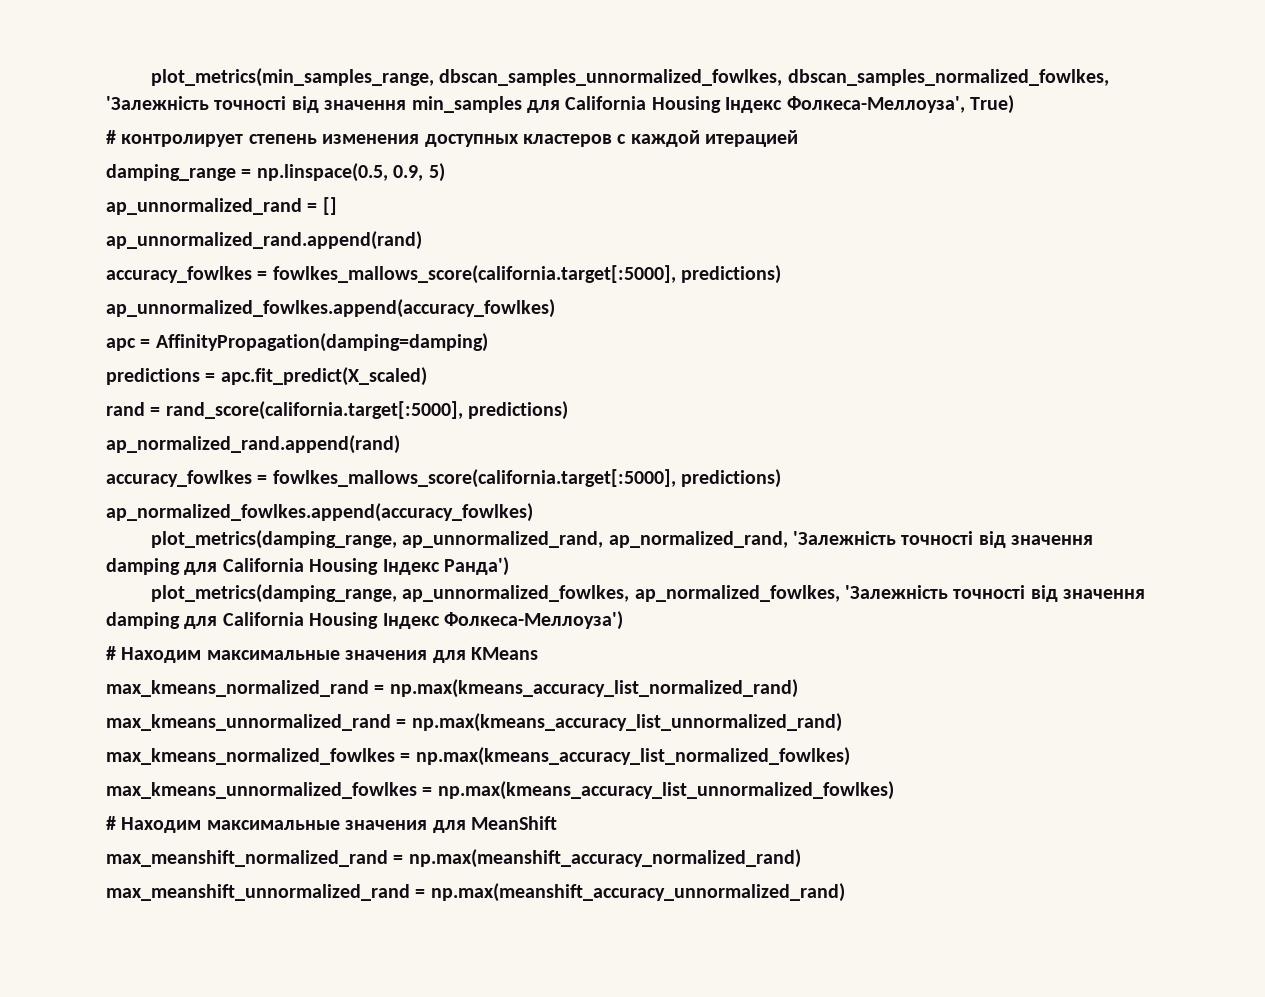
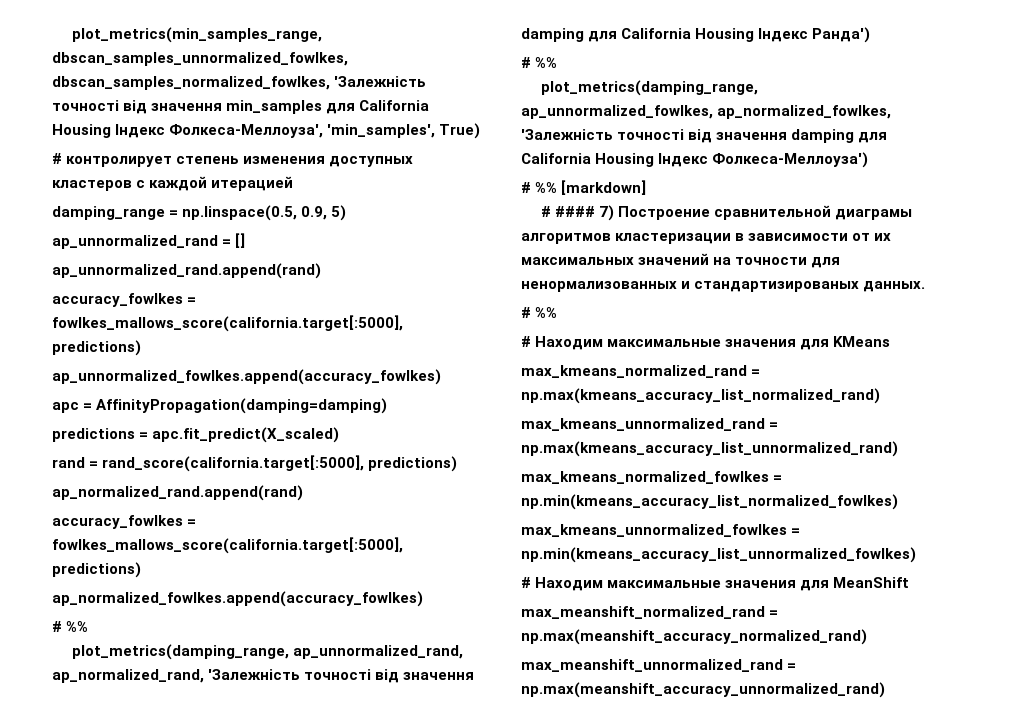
- plot_metrics(min_samples_range, dbscan_samples_unnormalized_fowlkes, dbscan_samples_normalized_fowlkes, 'Залежність точності від значення min_samples для California Housing Індекс Фолкеса-Меллоуза', True)
+ plot_metrics(min_samples_range, dbscan_samples_unnormalized_fowlkes, dbscan_samples_normalized_fowlkes, 'Залежність точності від значення min_samples для California Housing Індекс Фолкеса-Меллоуза', 'min_samples', True)
  ap_normalized_fowlkes.append(accuracy_fowlkes)
+ # %%
  plot_metrics(damping_range, ap_unnormalized_rand, ap_normalized_rand, 'Залежність точності від значення damping для California Housing Індекс Ранда')
+ # %%
+ # %% [markdown]
+ # #### 7) Построение сравнительной диаграмы алгоритмов кластеризации в зависимости от их максимальных значений на точности для ненормализованных и стандартизированых данных.
+ # %%
- max_kmeans_normalized_fowlkes = np.max(kmeans_accuracy_list_normalized_fowlkes)
+ max_kmeans_normalized_fowlkes = np.min(kmeans_accuracy_list_normalized_fowlkes)
- max_kmeans_unnormalized_fowlkes = np.max(kmeans_accuracy_list_unnormalized_fowlkes)
+ max_kmeans_unnormalized_fowlkes = np.min(kmeans_accuracy_list_unnormalized_fowlkes)

